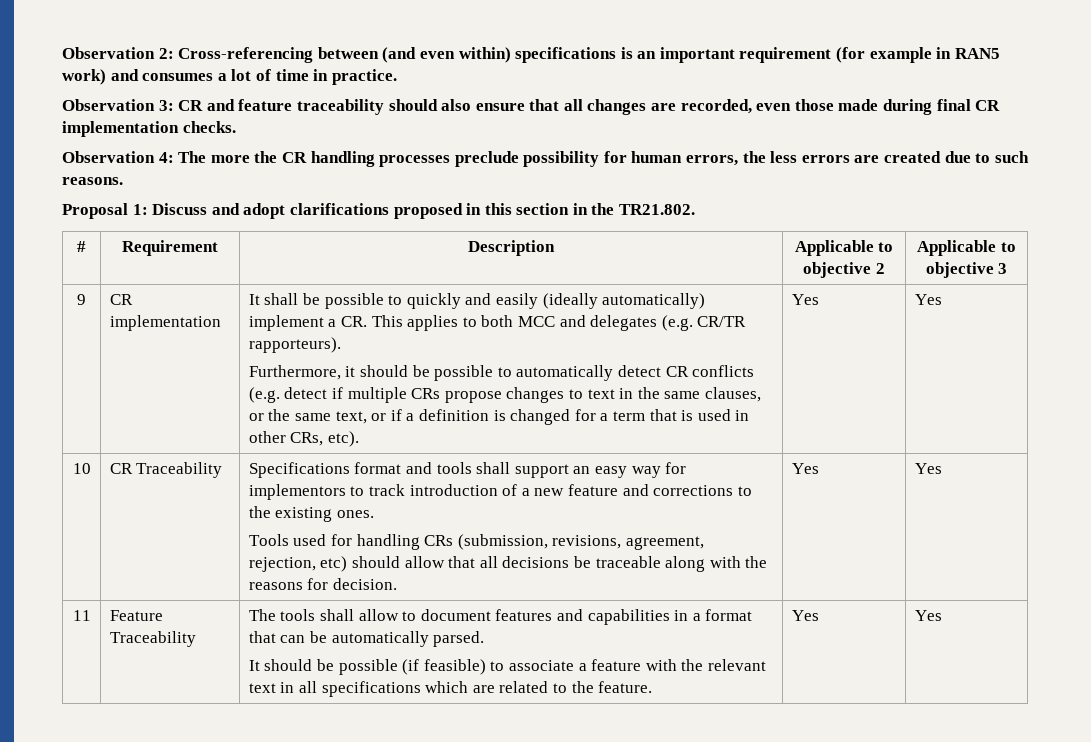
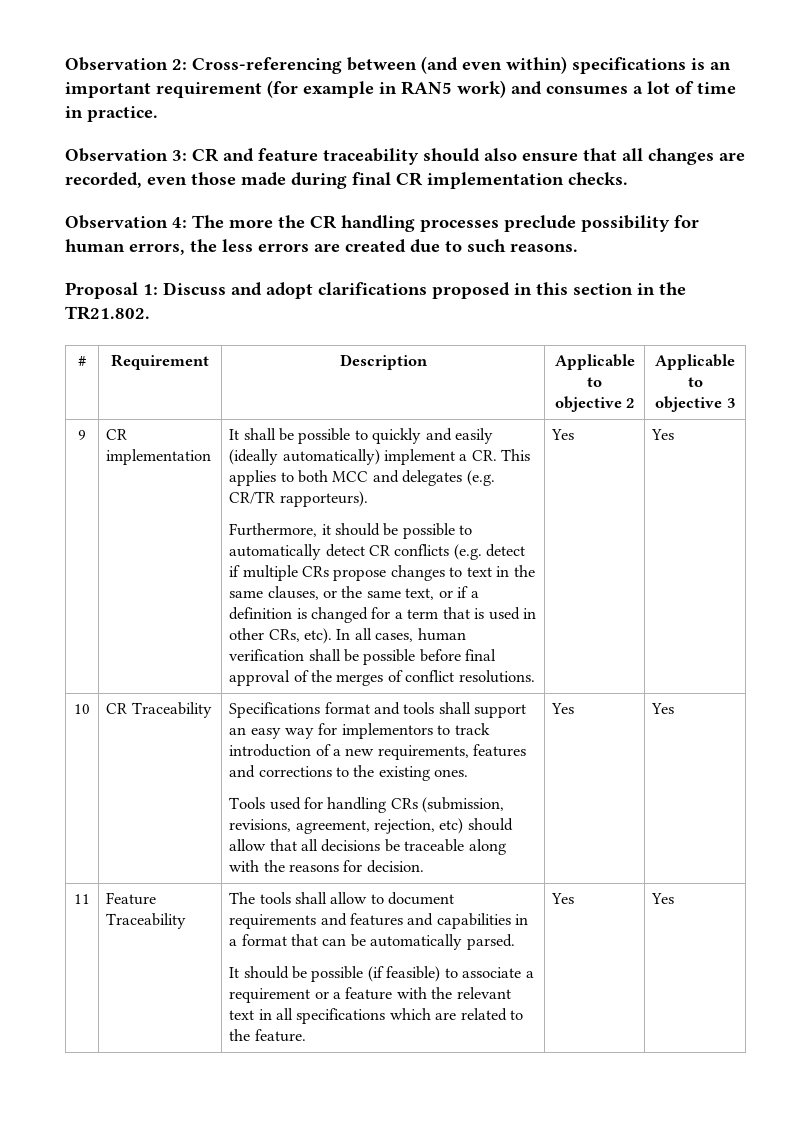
+ In all cases, human verification shall be possible before final approval of the merges of conflict resolutions.
- Specifications format and tools shall support an easy way for implementors to track introduction of a new feature and corrections to the existing ones.
+ Specifications format and tools shall support an easy way for implementors to track introduction of a new requirements, features and corrections to the existing ones.
- The tools shall allow to document features and capabilities in a format that can be automatically parsed.
+ The tools shall allow to document requirements and features and capabilities in a format that can be automatically parsed.
- It should be possible (if feasible) to associate a feature with the relevant text in all specifications which are related to the feature.
+ It should be possible (if feasible) to associate a requirement or a feature with the relevant text in all specifications which are related to the feature.

